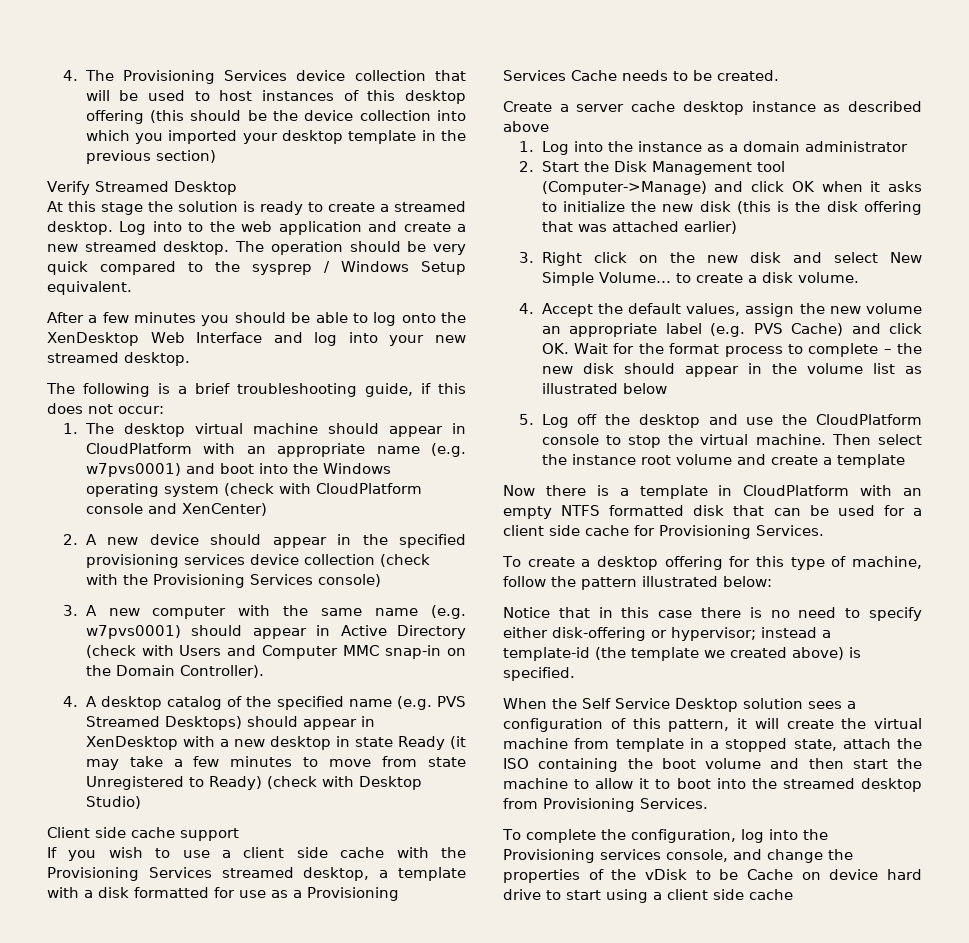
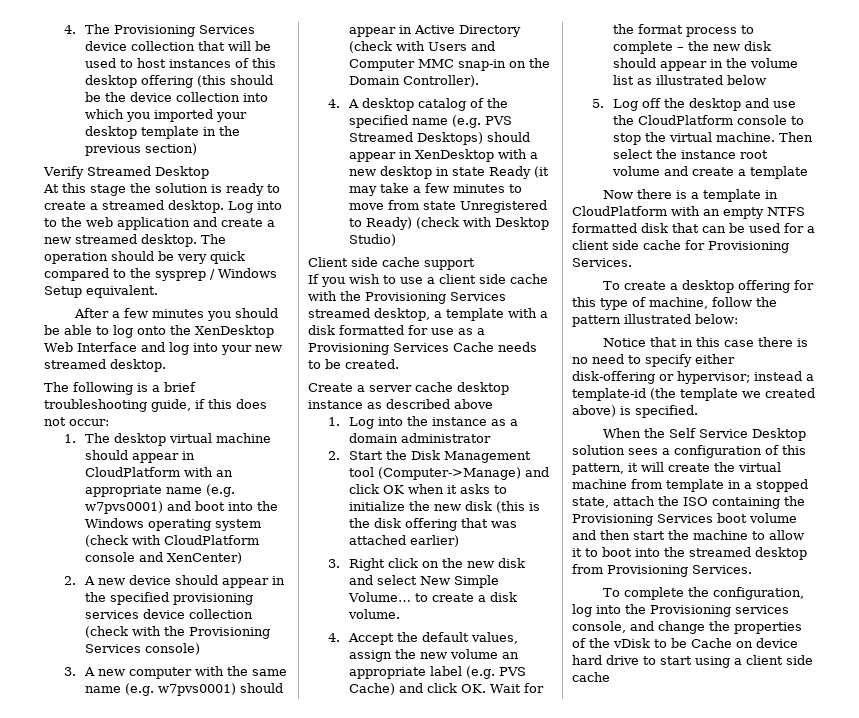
- When the Self Service Desktop solution sees a configuration of this pattern, it will create the virtual machine from template in a stopped state, attach the ISO containing the boot volume and then start the machine to allow it to boot into the streamed desktop from Provisioning Services.
+ When the Self Service Desktop solution sees a configuration of this pattern, it will create the virtual machine from template in a stopped state, attach the ISO containing the Provisioning Services boot volume and then start the machine to allow it to boot into the streamed desktop from Provisioning Services.

